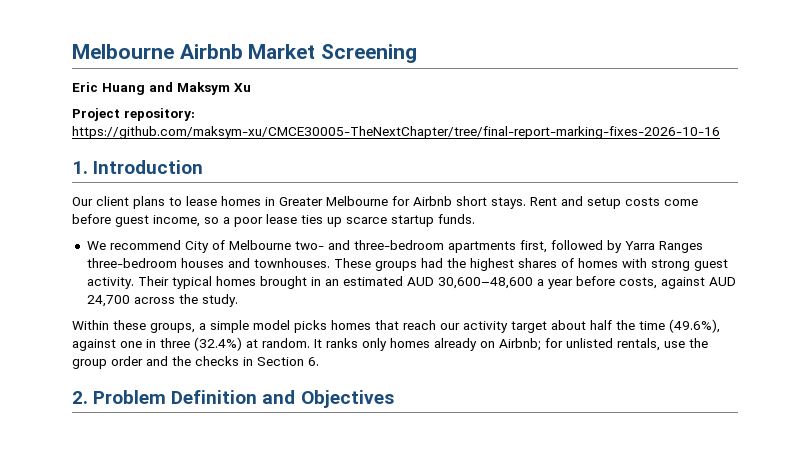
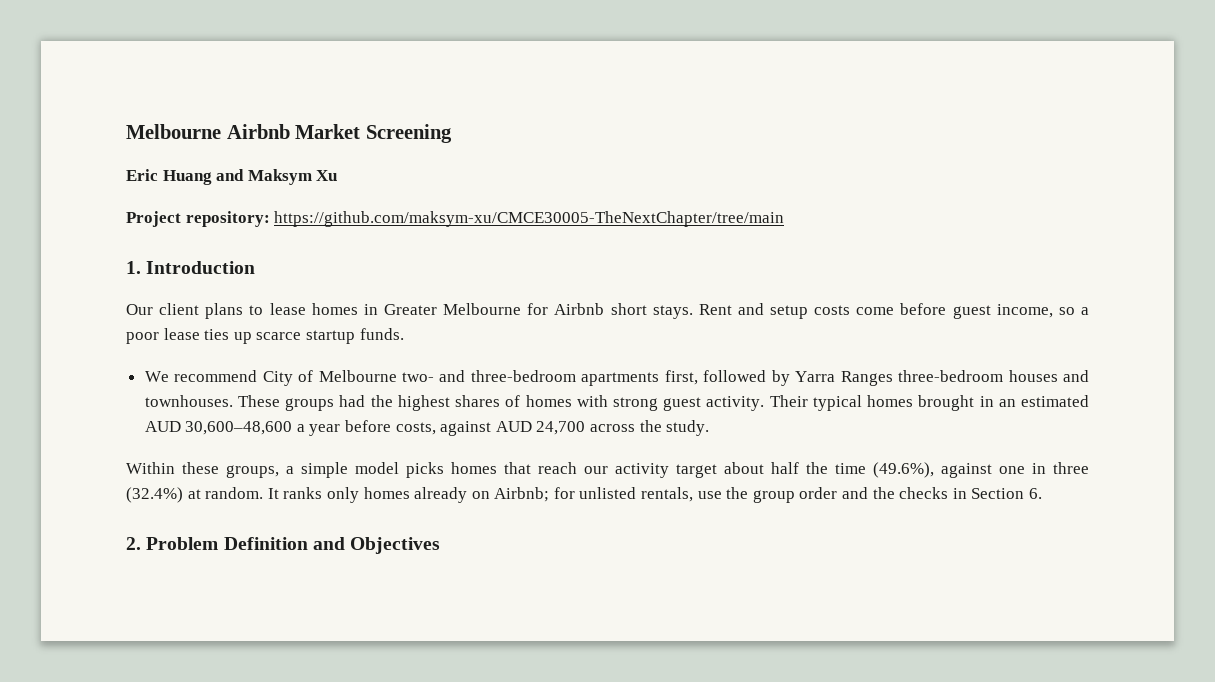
- Project repository: https://github.com/maksym-xu/CMCE30005-TheNextChapter/tree/final-report-marking-fixes-2026-10-16
+ Project repository: https://github.com/maksym-xu/CMCE30005-TheNextChapter/tree/main

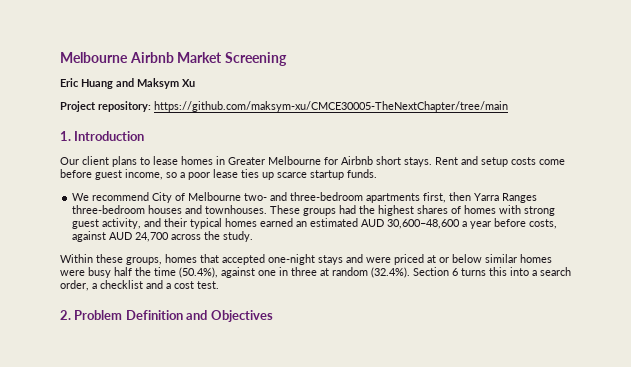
- We recommend City of Melbourne two- and three-bedroom apartments first, followed by Yarra Ranges three-bedroom houses and townhouses.
+ We recommend City of Melbourne two- and three-bedroom apartments first, then Yarra Ranges three-bedroom houses and townhouses.
- These groups had the highest shares of homes with strong guest activity. Their typical homes brought in an estimated AUD 30,600–48,600 a year before costs, against AUD 24,700 across the study.
+ These groups had the highest shares of homes with strong guest activity, and their typical homes earned an estimated AUD 30,600–48,600 a year before costs, against AUD 24,700 across the study.
- Within these groups, a simple model picks homes that reach our activity target about half the time (49.6%), against one in three (32.4%) at random. It ranks only homes already on Airbnb; for unlisted rentals, use the group order and the checks in Section 6.
+ Within these groups, homes that accepted one-night stays and were priced at or below similar homes were busy half the time (50.4%), against one in three at random (32.4%). Section 6 turns this into a search order, a checklist and a cost test.

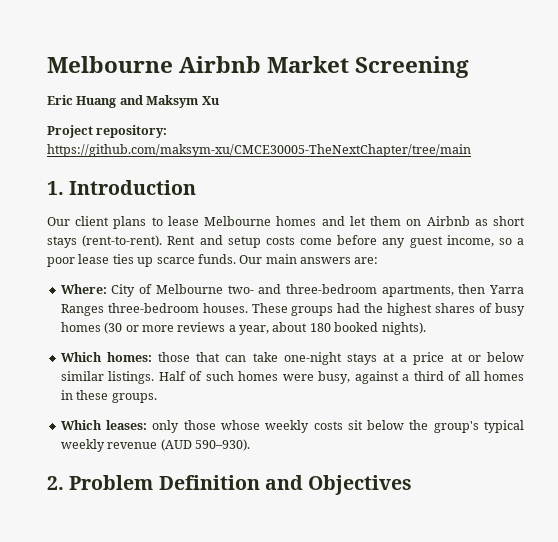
- Our client plans to lease homes in Greater Melbourne for Airbnb short stays.
+ Our client plans to lease Melbourne homes and let them on Airbnb as short stays (rent-to-rent).
- Rent and setup costs come before guest income, so a poor lease ties up scarce startup funds.
- We recommend City of Melbourne two- and three-bedroom apartments first, then Yarra Ranges three-bedroom houses and townhouses.
+ Rent and setup costs come before any guest income, so a poor lease ties up scarce funds. Our main answers are:
+ Where: City of Melbourne two- and three-bedroom apartments, then Yarra Ranges three-bedroom houses.
- These groups had the highest shares of homes with strong guest activity, and their typical homes earned an estimated AUD 30,600–48,600 a year before costs, against AUD 24,700 across the study.
- Within these groups, homes that accepted one-night stays and were priced at or below similar homes were busy half the time (50.4%), against one in three at random (32.4%). Section 6 turns this into a search order, a checklist and a cost test.
+ These groups had the highest shares of busy homes (30 or more reviews a year, about 180 booked nights).
+ Which homes: those that can take one-night stays at a price at or below similar listings. Half of such homes were busy, against a third of all homes in these groups.
+ Which leases: only those whose weekly costs sit below the group's typical weekly revenue (AUD 590–930).

